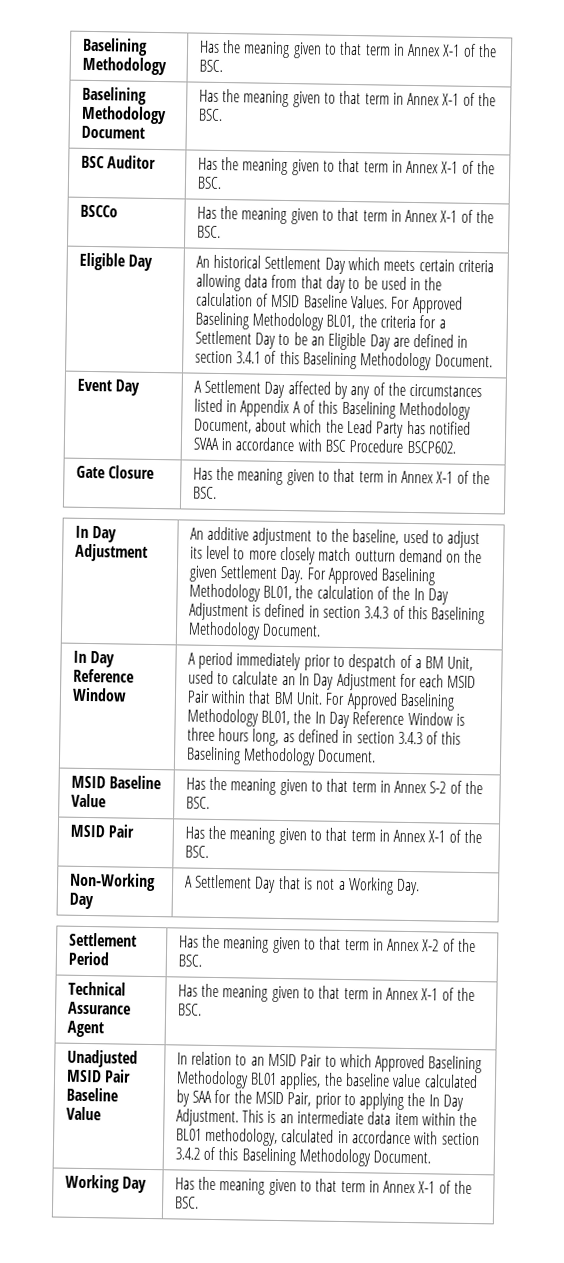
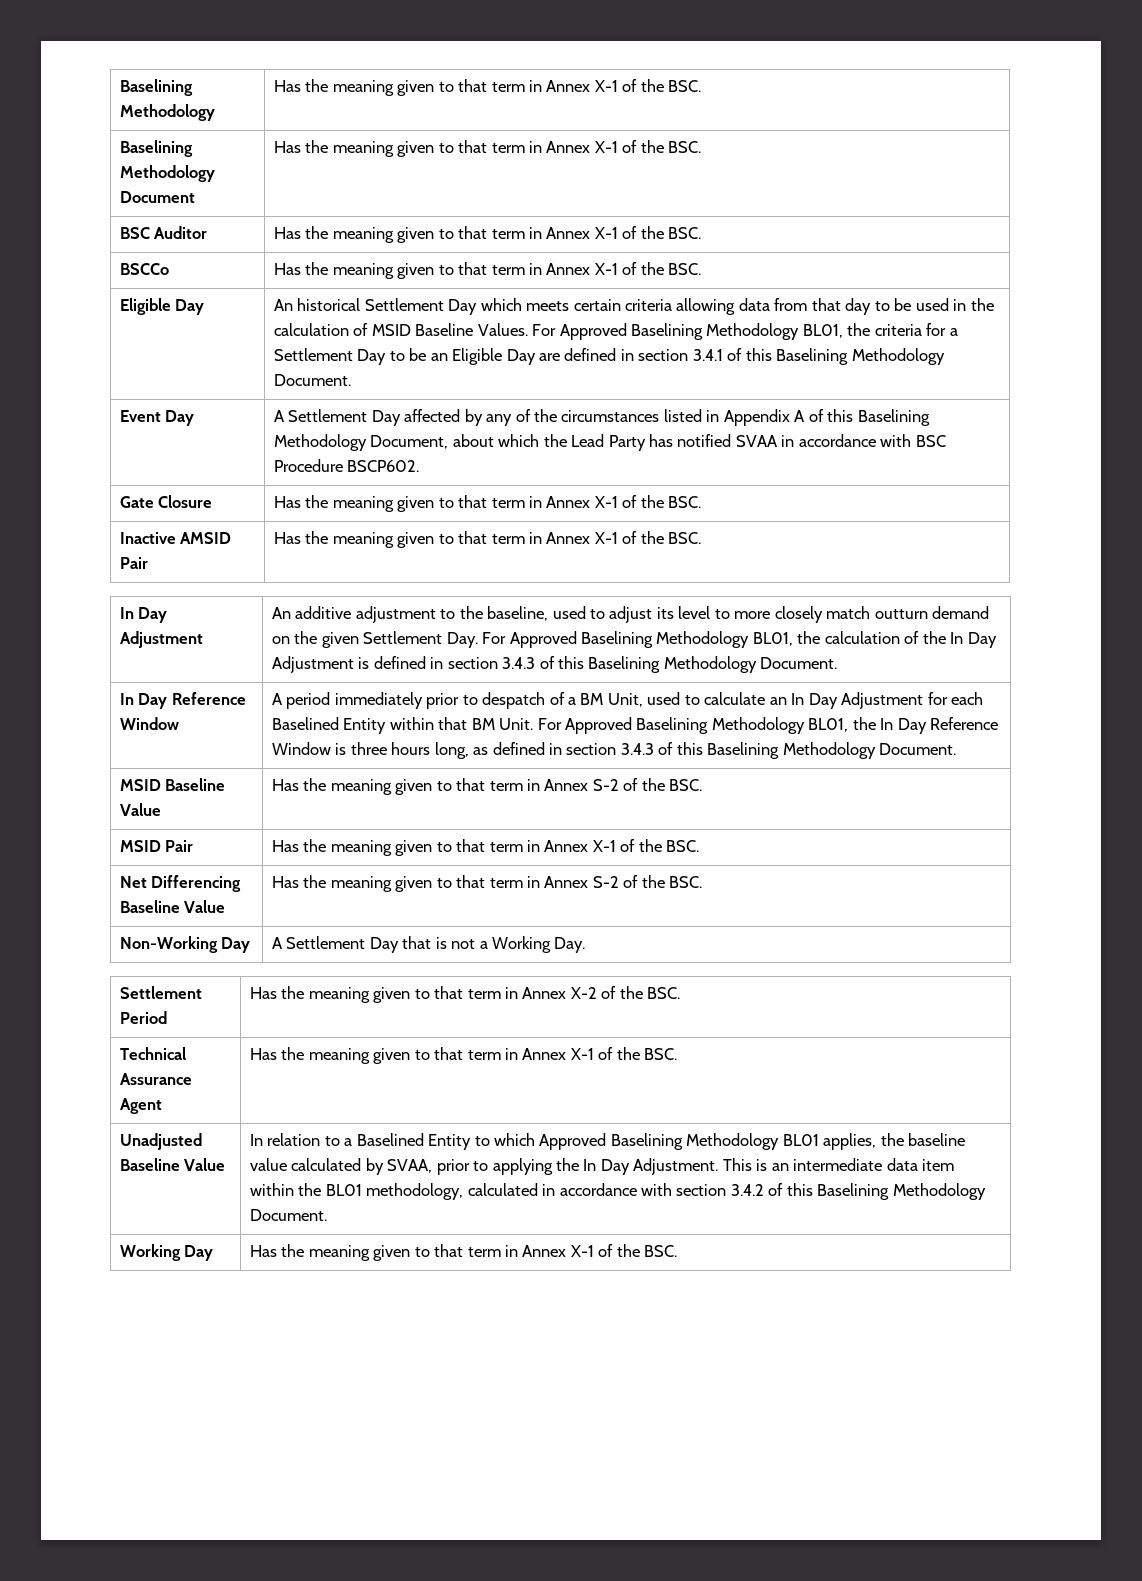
+ Inactive AMSID Pair | Has the meaning given to that term in Annex X-1 of the BSC.
- A period immediately prior to despatch of a BM Unit, used to calculate an In Day Adjustment for each MSID Pair within that BM Unit.
+ A period immediately prior to despatch of a BM Unit, used to calculate an In Day Adjustment for each Baselined Entity within that BM Unit.
+ Net Differencing Baseline Value | Has the meaning given to that term in Annex S-2 of the BSC.
- Unadjusted MSID Pair Baseline Value
+ Unadjusted Baseline Value
- In relation to an MSID Pair to which Approved Baselining Methodology BL01 applies, the baseline value calculated by SAA for the MSID Pair, prior to applying the In Day Adjustment.
+ In relation to a Baselined Entity to which Approved Baselining Methodology BL01 applies, the baseline value calculated by SVAA, prior to applying the In Day Adjustment.

